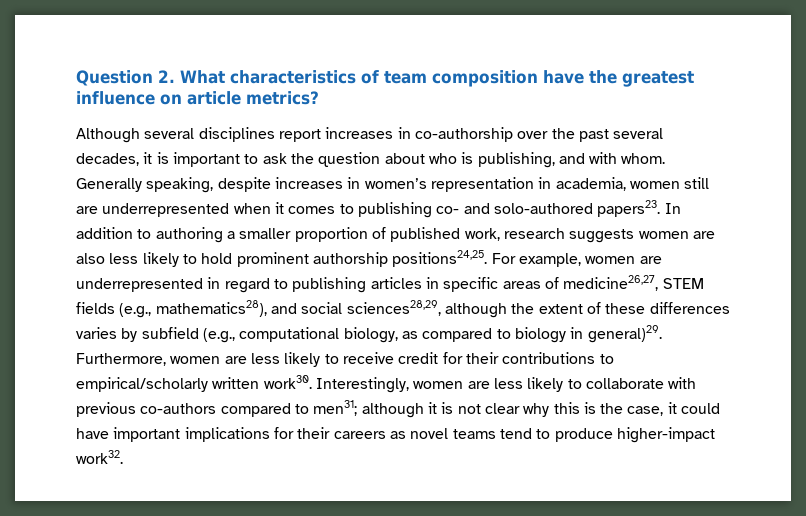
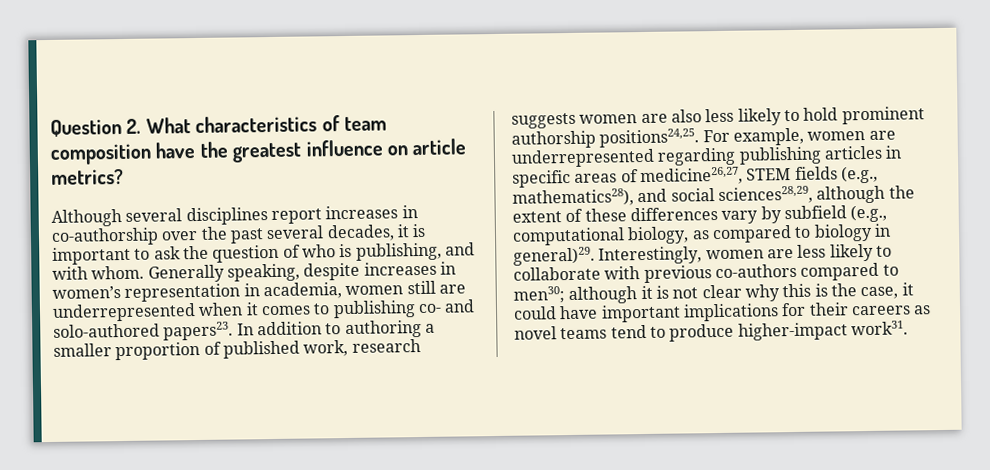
- Although several disciplines report increases in co-authorship over the past several decades, it is important to ask the question about who is publishing, and with whom.
+ Although several disciplines report increases in co-authorship over the past several decades, it is important to ask the question of who is publishing, and with whom.
- For example, women are underrepresented in regard to publishing articles in specific areas of medicine26,27, STEM fields (e.g., mathematics28), and social sciences28,29, although the extent of these differences varies by subfield (e.g., computational biology, as compared to biology in general)29.
+ For example, women are underrepresented regarding publishing articles in specific areas of medicine26,27, STEM fields (e.g., mathematics28), and social sciences28,29, although the extent of these differences vary by subfield (e.g., computational biology, as compared to biology in general)29.
- Furthermore, women are less likely to receive credit for their contributions to empirical/scholarly written work30.
- Interestingly, women are less likely to collaborate with previous co-authors compared to men31; although it is not clear why this is the case, it could have important implications for their careers as novel teams tend to produce higher-impact work32.
+ Interestingly, women are less likely to collaborate with previous co-authors compared to men30; although it is not clear why this is the case, it could have important implications for their careers as novel teams tend to produce higher-impact work31.

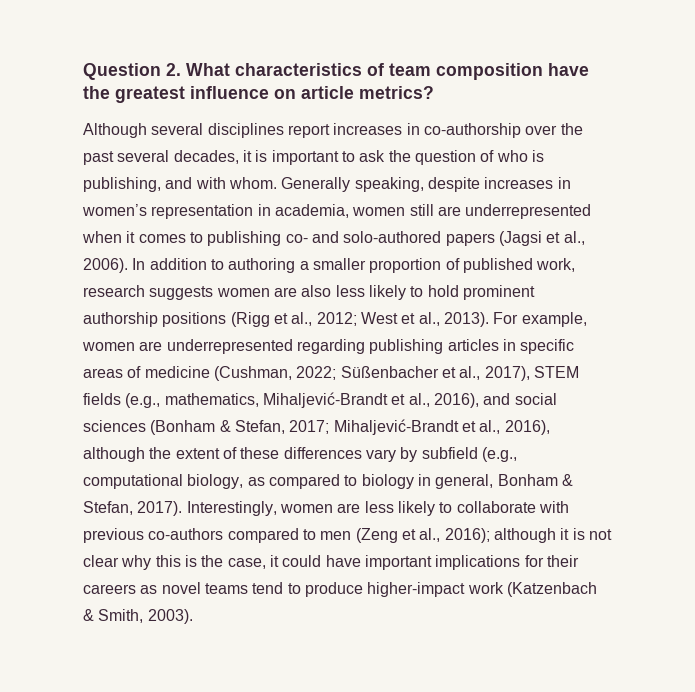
- Generally speaking, despite increases in women’s representation in academia, women still are underrepresented when it comes to publishing co- and solo-authored papers23.
+ Generally speaking, despite increases in women’s representation in academia, women still are underrepresented when it comes to publishing co- and solo-authored papers (Jagsi et al., 2006).
- In addition to authoring a smaller proportion of published work, research suggests women are also less likely to hold prominent authorship positions24,25.
+ In addition to authoring a smaller proportion of published work, research suggests women are also less likely to hold prominent authorship positions (Rigg et al., 2012; West et al., 2013).
- For example, women are underrepresented regarding publishing articles in specific areas of medicine26,27, STEM fields (e.g., mathematics28), and social sciences28,29, although the extent of these differences vary by subfield (e.g., computational biology, as compared to biology in general)29.
+ For example, women are underrepresented regarding publishing articles in specific areas of medicine (Cushman, 2022; Süßenbacher et al., 2017), STEM fields (e.g., mathematics, Mihaljević-Brandt et al., 2016), and social sciences (Bonham & Stefan, 2017; Mihaljević-Brandt et al., 2016), although the extent of these differences vary by subfield (e.g., computational biology, as compared to biology in general, Bonham & Stefan, 2017).
- Interestingly, women are less likely to collaborate with previous co-authors compared to men30; although it is not clear why this is the case, it could have important implications for their careers as novel teams tend to produce higher-impact work31.
+ Interestingly, women are less likely to collaborate with previous co-authors compared to men (Zeng et al., 2016); although it is not clear why this is the case, it could have important implications for their careers as novel teams tend to produce higher-impact work (Katzenbach & Smith, 2003).

